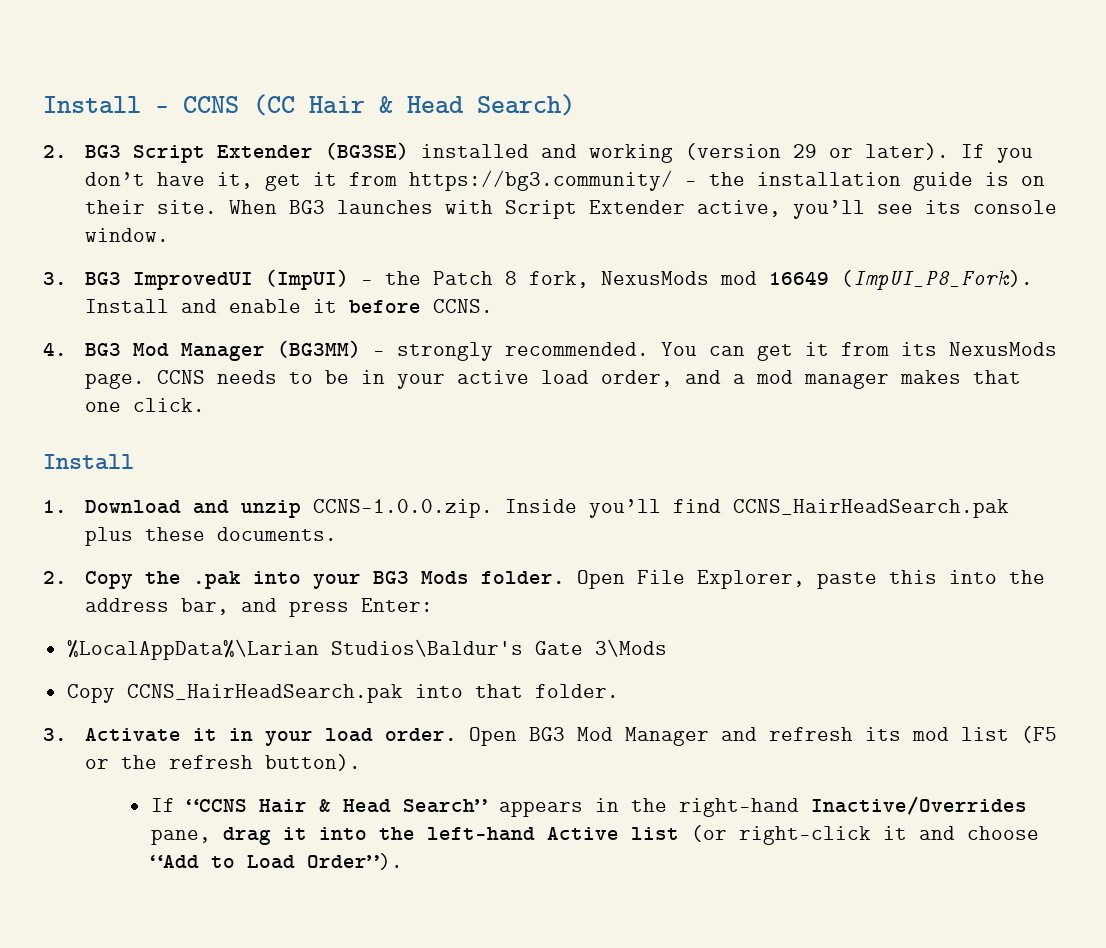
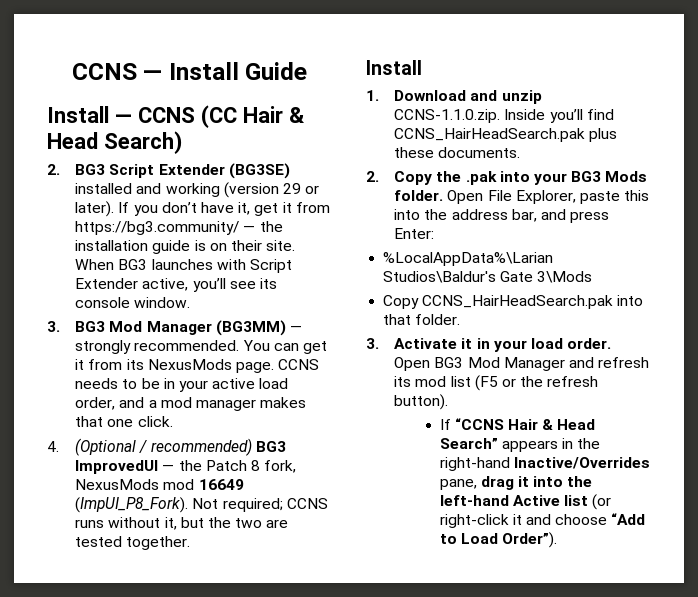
+ CCNS — Install Guide
- 3. BG3 ImprovedUI (ImpUI) — the Patch 8 fork, NexusMods mod 16649 (ImpUI_P8_Fork). Install and enable it before CCNS.
- 4. BG3 Mod Manager (BG3MM) — strongly recommended.
+ 3. BG3 Mod Manager (BG3MM) — strongly recommended.
+ 4. (Optional / recommended) BG3 ImprovedUI — the Patch 8 fork, NexusMods mod 16649 (ImpUI_P8_Fork). Not required; CCNS runs without it, but the two are tested together.
- 1. Download and unzip CCNS-1.0.0.zip. Inside you’ll find CCNS_HairHeadSearch.pak plus these documents.
+ 1. Download and unzip CCNS-1.1.0.zip. Inside you’ll find CCNS_HairHeadSearch.pak plus these documents.

